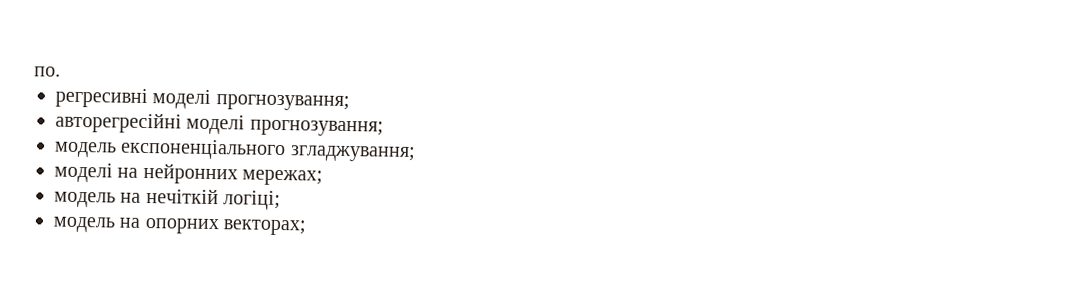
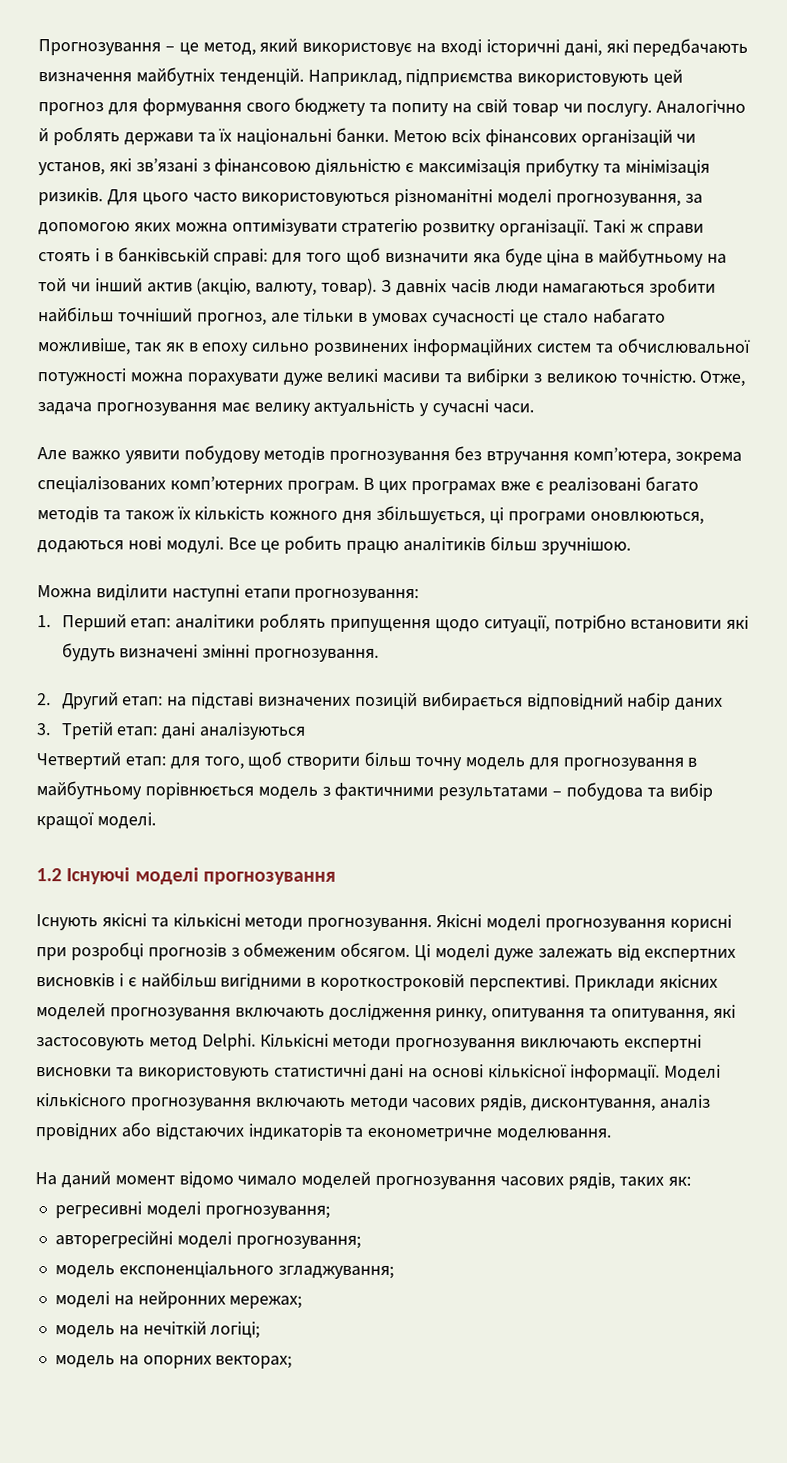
- по.
+ Прогнозування – це метод, який використовує на вході історичні дані, які передбачають визначення майбутніх тенденцій. Наприклад, підприємства використовують цей прогноз для формування свого бюджету та попиту на свій товар чи послугу. Аналогічно й роблять держави та їх національні банки. Метою всіх фінансових організацій чи установ, які зв’язані з фінансовою діяльністю є максимізація прибутку та мінімізація ризиків. Для цього часто використовуються різноманітні моделі прогнозування, за допомогою яких можна оптимізувати стратегію розвитку організації. Такі ж справи стоять і в банківській справі: для того щоб визначити яка буде ціна в майбутньому на той чи інший актив (акцію, валюту, товар). З давніх часів люди намагаються зробити найбільш точніший прогноз, але тільки в умовах сучасності це стало набагато можливіше, так як в епоху сильно розвинених інформаційних систем та обчислювальної потужності можна порахувати дуже великі масиви та вибірки з великою точністю. Отже, задача прогнозування має велику актуальність у сучасні часи.
+ Але важко уявити побудову методів прогнозування без втручання комп’ютера, зокрема спеціалізованих комп’ютерних програм. В цих програмах вже є реалізовані багато методів та також їх кількість кожного дня збільшується, ці програми оновлюються, додаються нові модулі. Все це робить працю аналітиків більш зручнішою.
+ Можна виділити наступні етапи прогнозування:
+ 1. Перший етап: аналітики роблять припущення щодо ситуації, потрібно встановити які будуть визначені змінні прогнозування.
+ 2. Другий етап: на підставі визначених позицій вибирається відповідний набір даних
+ 3. Третій етап: дані аналізуються
+ Четвертий етап: для того, щоб створити більш точну модель для прогнозування в майбутньому порівнюється модель з фактичними результатами – побудова та вибір кращої моделі.
+ 1.2 Існуючі моделі прогнозування
+ Існують якісні та кількісні методи прогнозування. Якісні моделі прогнозування корисні при розробці прогнозів з обмеженим обсягом. Ці моделі дуже залежать від експертних висновків і є найбільш вигідними в короткостроковій перспективі. Приклади якісних моделей прогнозування включають дослідження ринку, опитування та опитування, які застосовують метод Delphi. Кількісні методи прогнозування виключають експертні висновки та використовують статистичні дані на основі кількісної інформації. Моделі кількісного прогнозування включають методи часових рядів, дисконтування, аналіз провідних або відстаючих індикаторів та економетричне моделювання.
+ На даний момент відомо чимало моделей прогнозування часових рядів, таких як:

